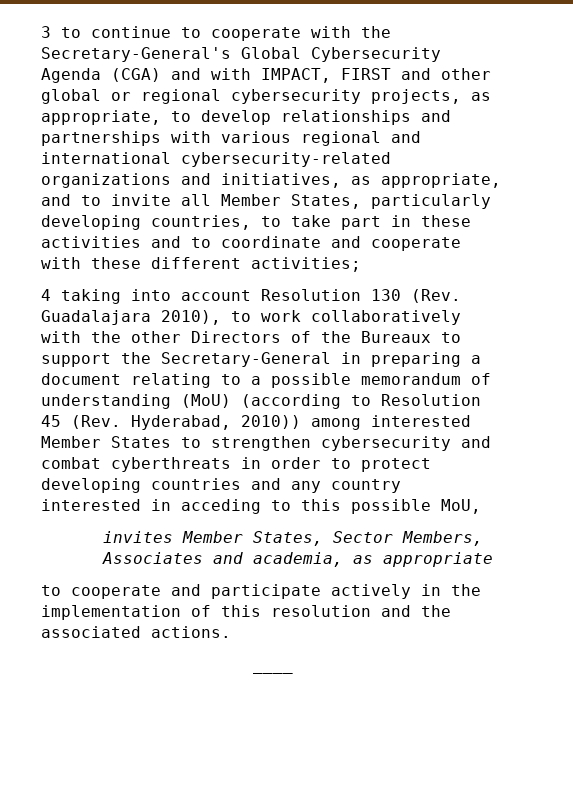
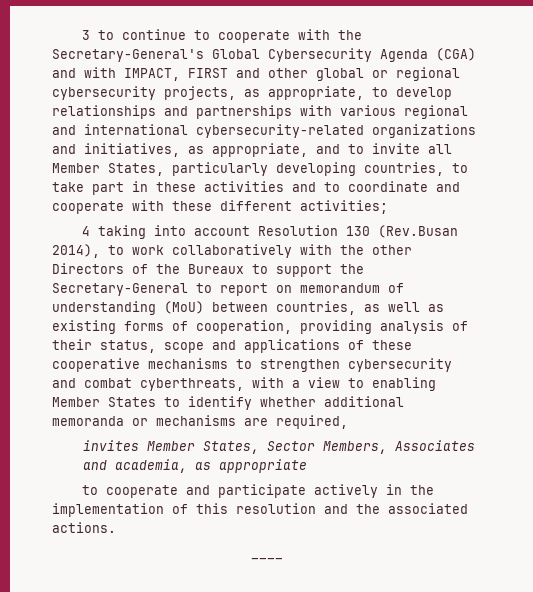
- 4 taking into account Resolution 130 (Rev. Guadalajara 2010), to work collaboratively with the other Directors of the Bureaux to support the Secretary-General in preparing a document relating to a possible memorandum of understanding (MoU) (according to Resolution 45 (Rev. Hyderabad, 2010)) among interested Member States to strengthen cybersecurity and combat cyberthreats in order to protect developing countries and any country interested in acceding to this possible MoU,
+ 4 taking into account Resolution 130 (Rev.Busan 2014), to work collaboratively with the other Directors of the Bureaux to support the Secretary-General to report on memorandum of understanding (MoU) between countries, as well as existing forms of cooperation, providing analysis of their status, scope and applications of these cooperative mechanisms to strengthen cybersecurity and combat cyberthreats, with a view to enabling Member States to identify whether additional memoranda or mechanisms are required,

